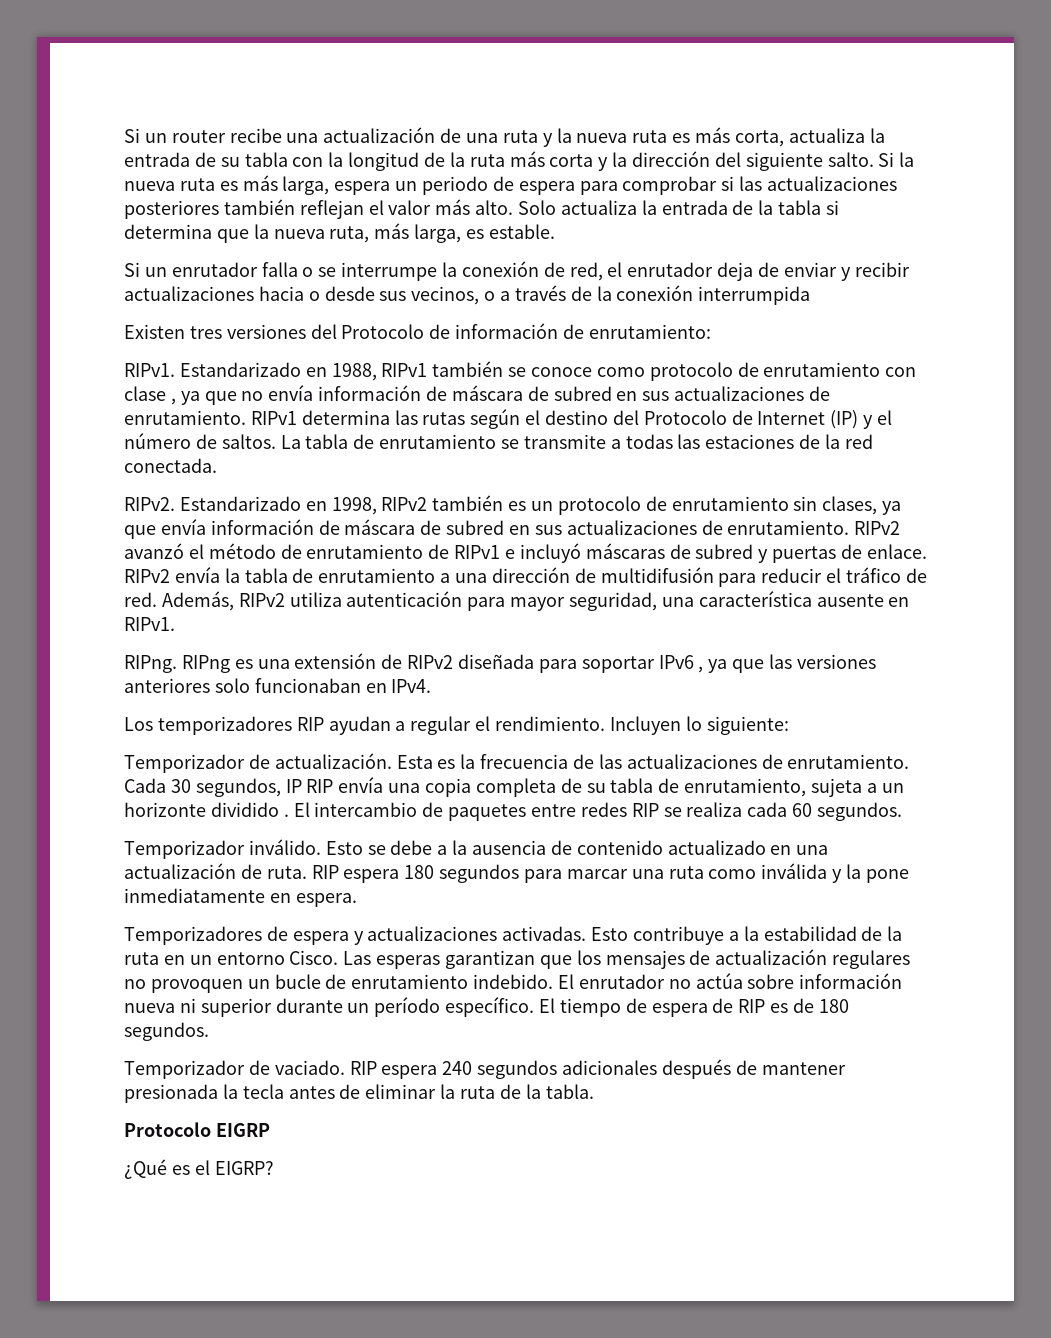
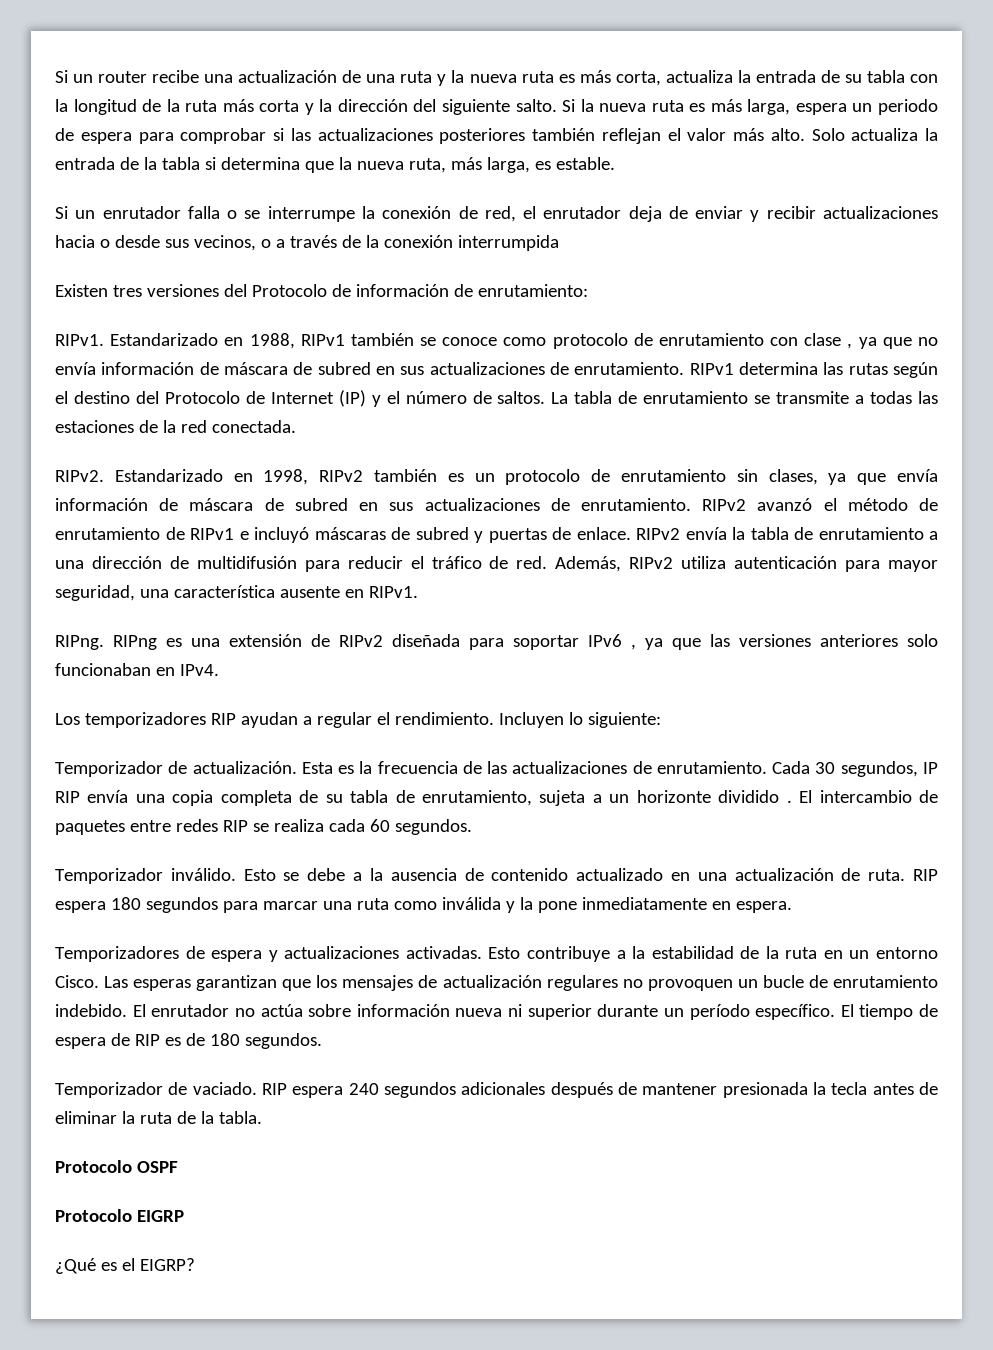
+ Protocolo OSPF

